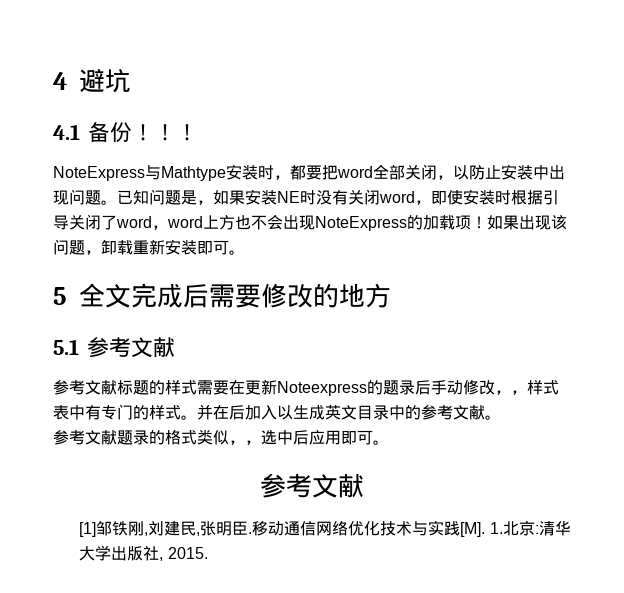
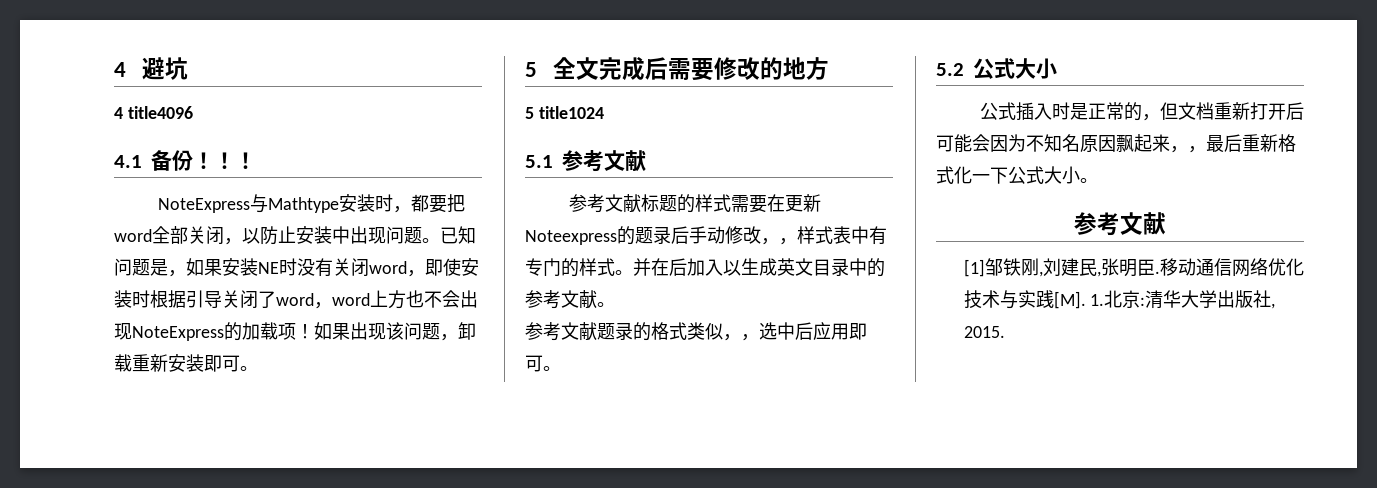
+ 4 title4096
+ 5 title1024
+ 5.2公式大小
+ 公式插入时是正常的，但文档重新打开后可能会因为不知名原因飘起来，，最后重新格式化一下公式大小。

